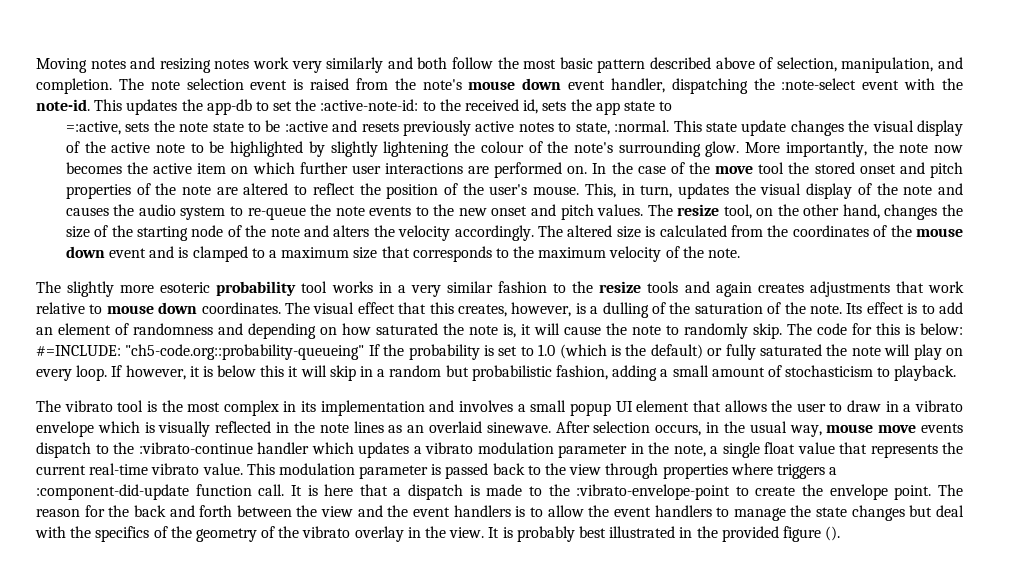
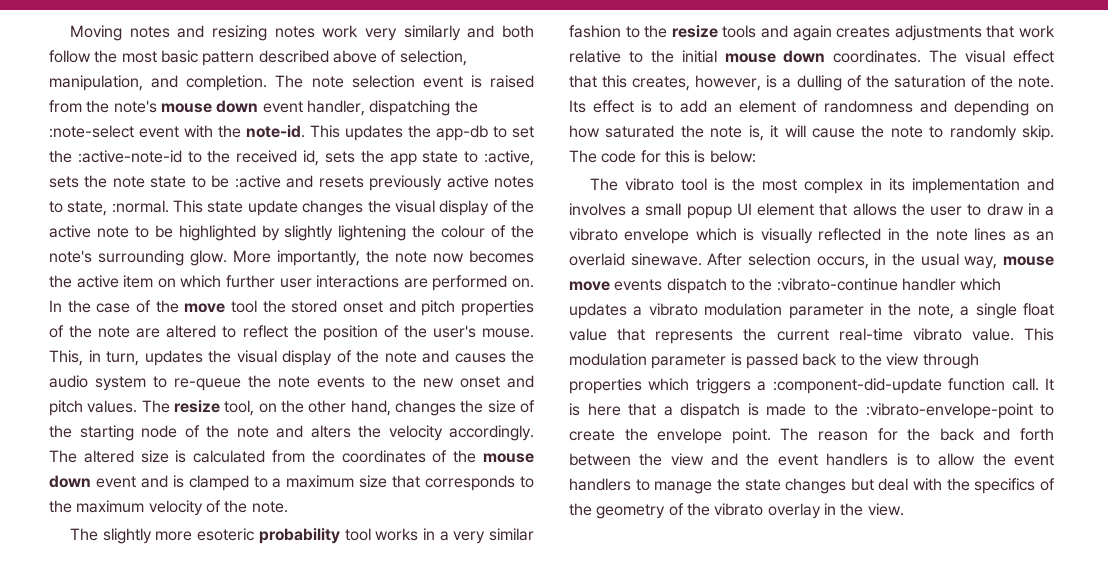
- This updates the app-db to set the :active-note-id: to the received id, sets the app state to
- =:active, sets the note state to be :active and resets previously active notes to state, :normal.
+ This updates the app-db to set the :active-note-id to the received id, sets the app state to :active, sets the note state to be :active and resets previously active notes to state, :normal.
- The slightly more esoteric probability tool works in a very similar fashion to the resize tools and again creates adjustments that work relative to mouse down coordinates.
+ The slightly more esoteric probability tool works in a very similar fashion to the resize tools and again creates adjustments that work relative to the initial mouse down coordinates.
- The code for this is below: #=INCLUDE: "ch5-code.org::probability-queueing" If the probability is set to 1.0 (which is the default) or fully saturated the note will play on every loop. If however, it is below this it will skip in a random but probabilistic fashion, adding a small amount of stochasticism to playback.
+ The code for this is below:
- This modulation parameter is passed back to the view through properties where triggers a :component-did-update function call.
+ This modulation parameter is passed back to the view through properties which triggers a :component-did-update function call.
- It is probably best illustrated in the provided figure ().

